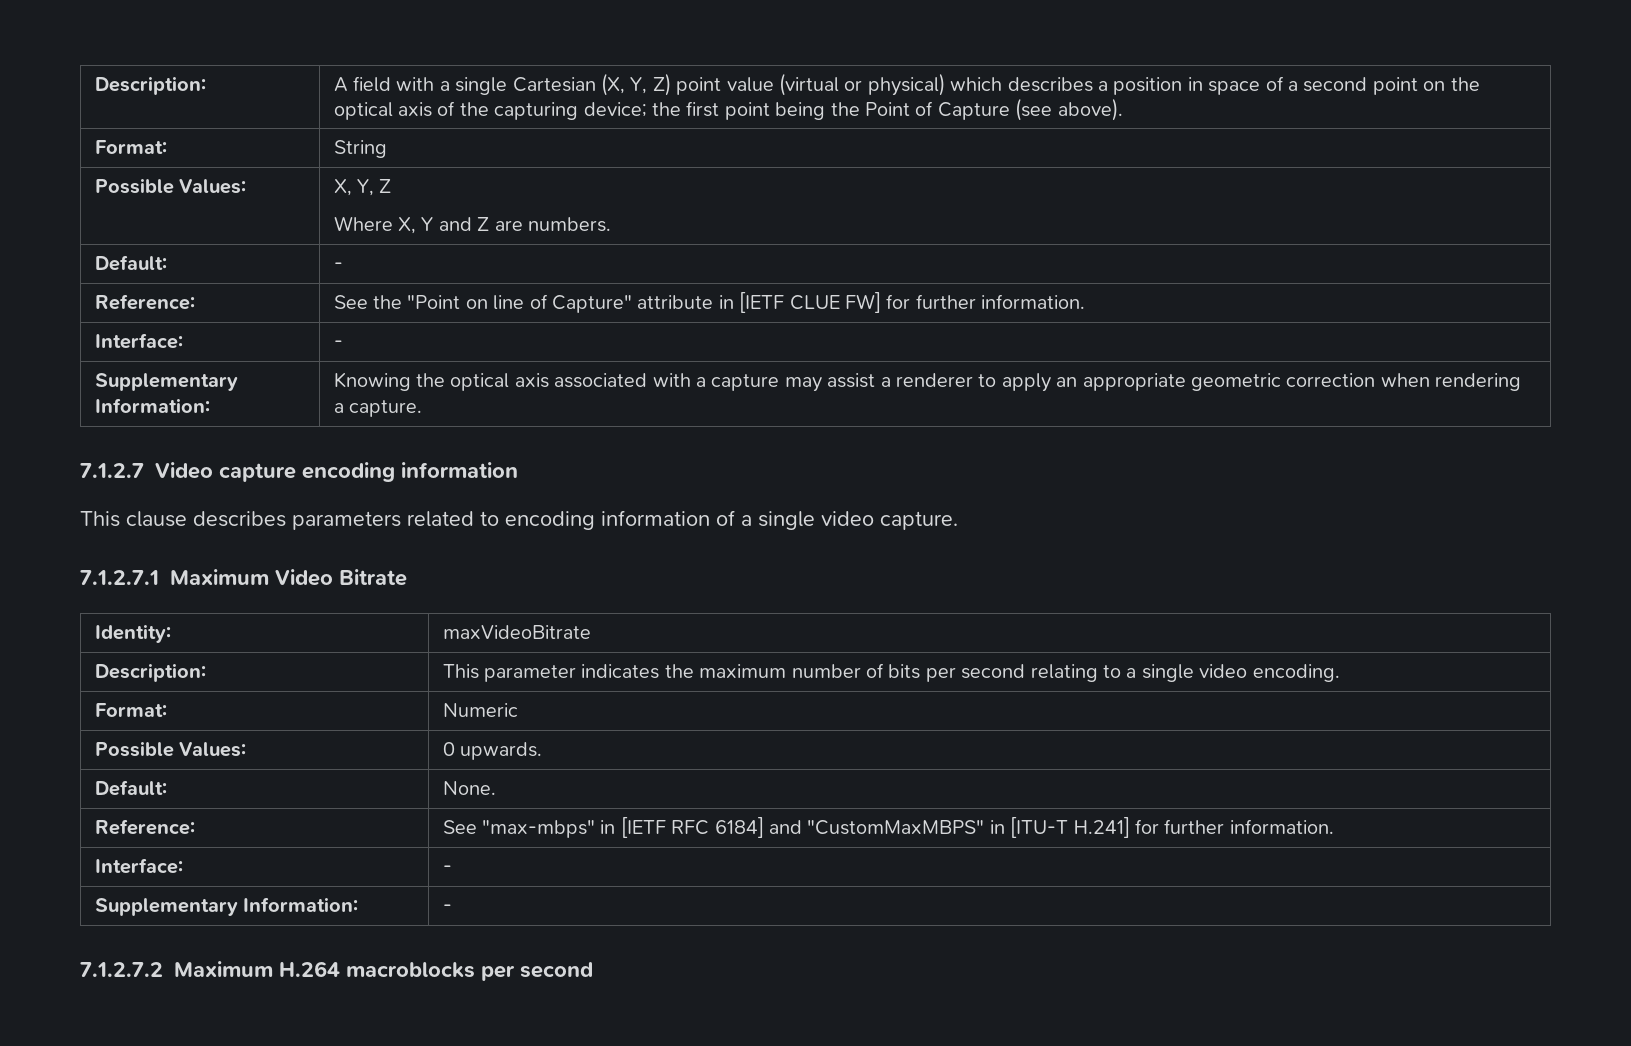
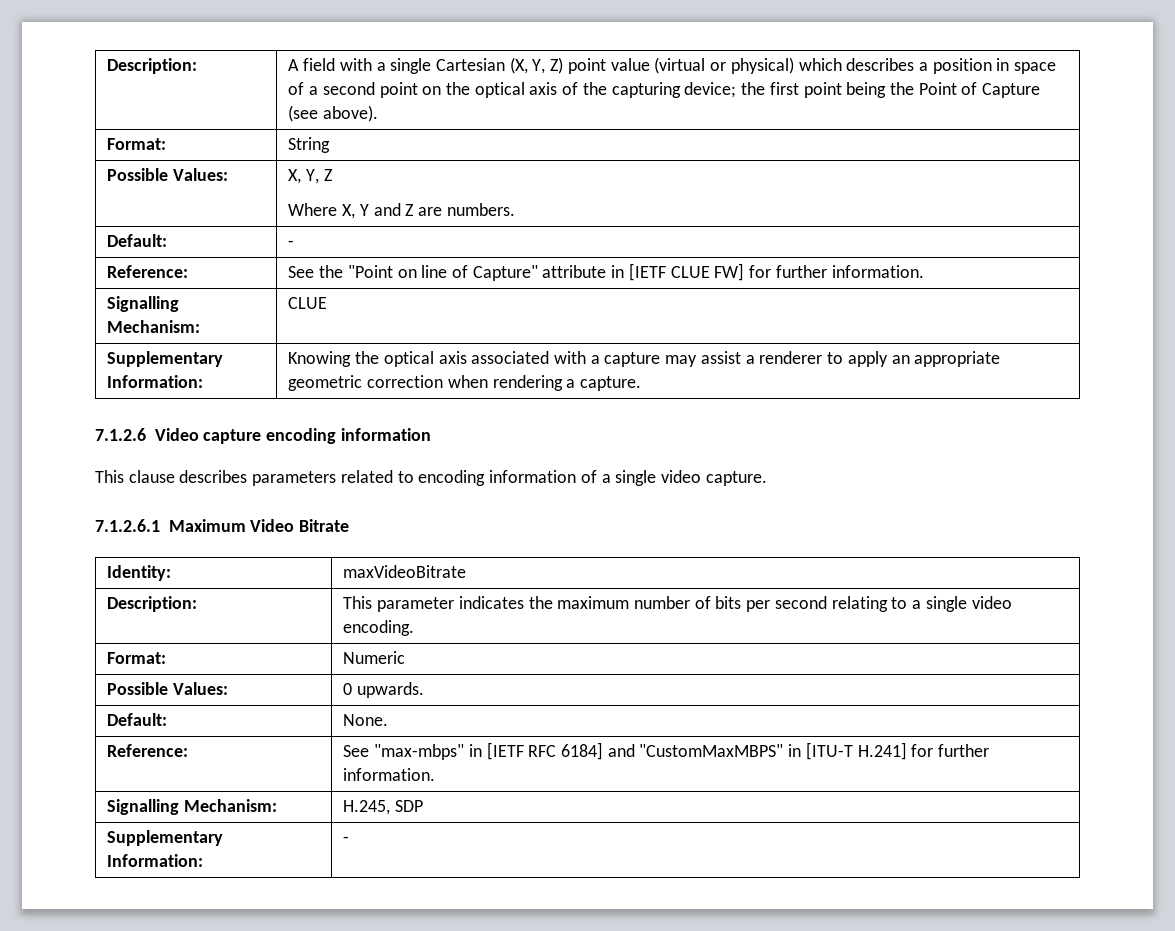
  Reference: | See the "Point on line of Capture" attribute in [IETF CLUE FW] for further information.
- Interface: | -
+ Signalling Mechanism: | CLUE
- 7.1.2.7 Video capture encoding information
+ 7.1.2.6 Video capture encoding information
- 7.1.2.7.1 Maximum Video Bitrate
+ 7.1.2.6.1 Maximum Video Bitrate
  Reference: | See "max-mbps" in [IETF RFC 6184] and "CustomMaxMBPS" in [ITU-T H.241] for further information.
- Interface: | -
+ Signalling Mechanism: | H.245, SDP
- 7.1.2.7.2 Maximum H.264 macroblocks per second

